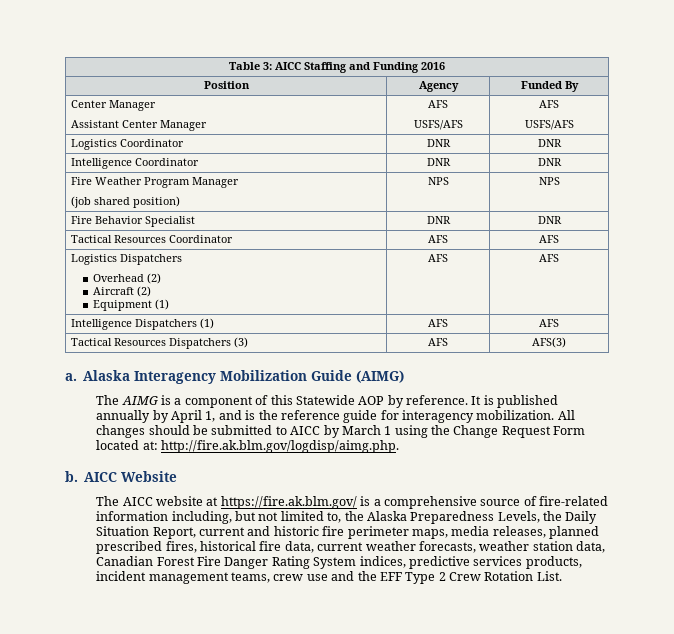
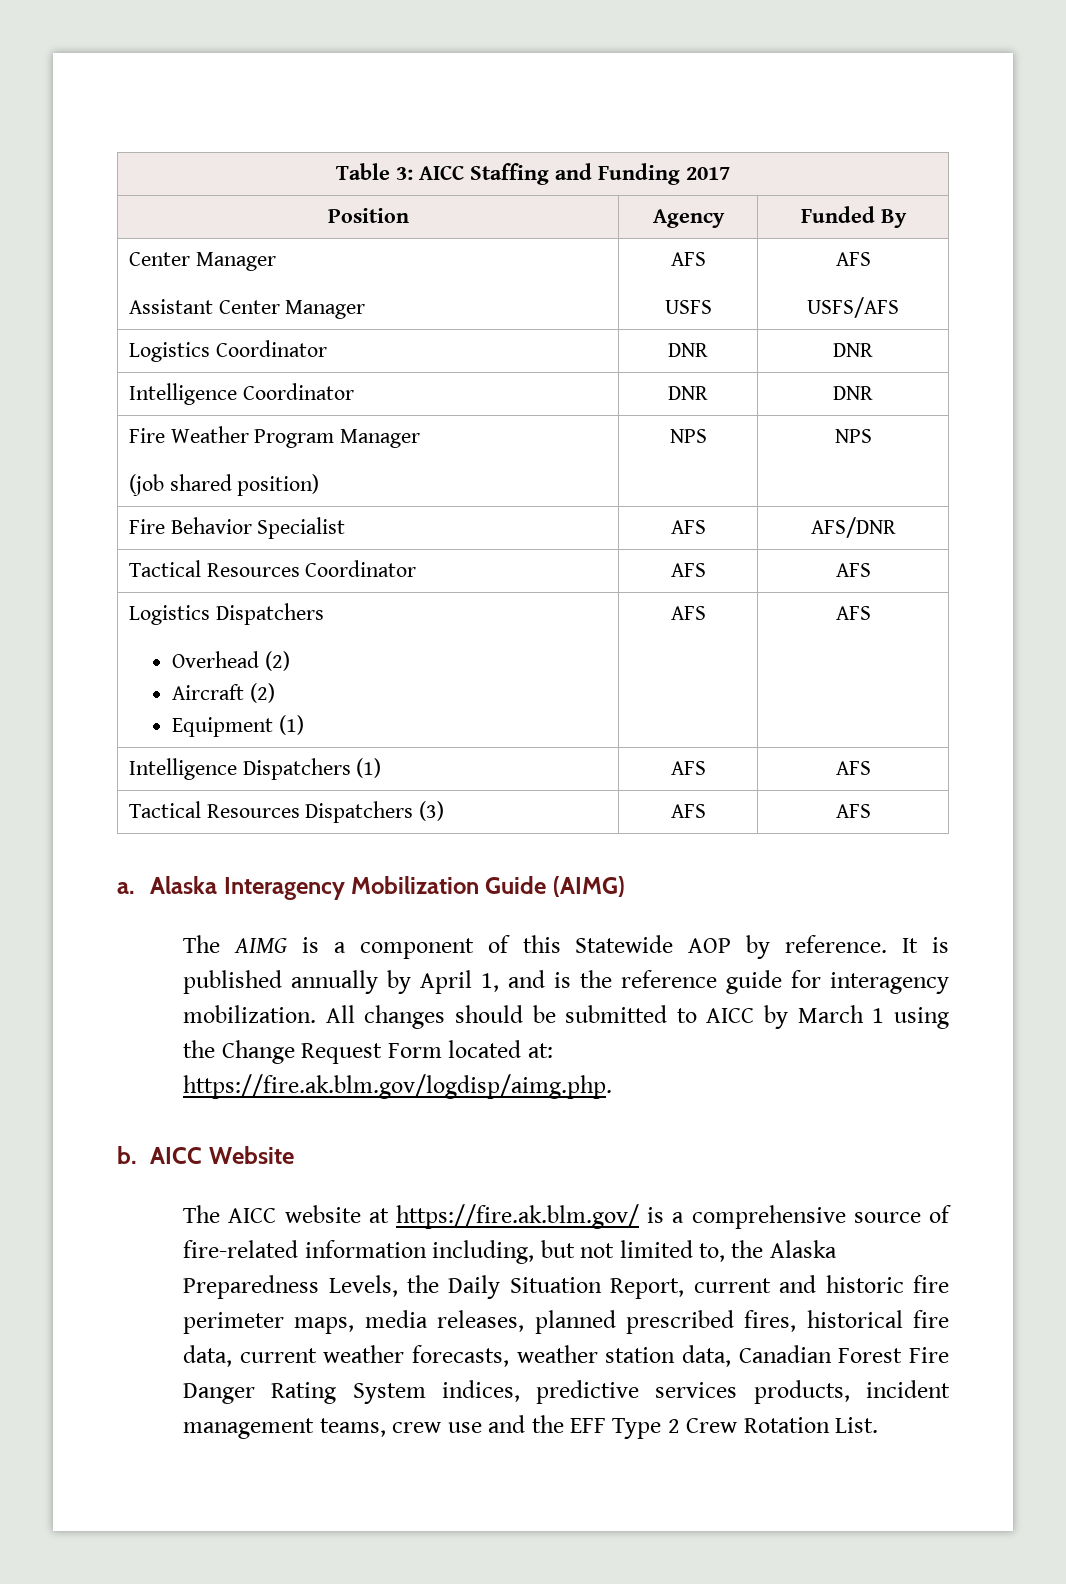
- Table 3: AICC Staffing and Funding 2016
+ Table 3: AICC Staffing and Funding 2017
  Position | Agency | Funded By
  Center Manager
  Assistant Center Manager | AFS
- USFS/AFS | AFS
+ USFS | AFS
- Fire Behavior Specialist | DNR | DNR
+ Fire Behavior Specialist | AFS | AFS/DNR
- Tactical Resources Dispatchers (3) | AFS | AFS(3)
+ Tactical Resources Dispatchers (3) | AFS | AFS
- All changes should be submitted to AICC by March 1 using the Change Request Form located at: http://fire.ak.blm.gov/logdisp/aimg.php.
+ All changes should be submitted to AICC by March 1 using the Change Request Form located at: https://fire.ak.blm.gov/logdisp/aimg.php.

